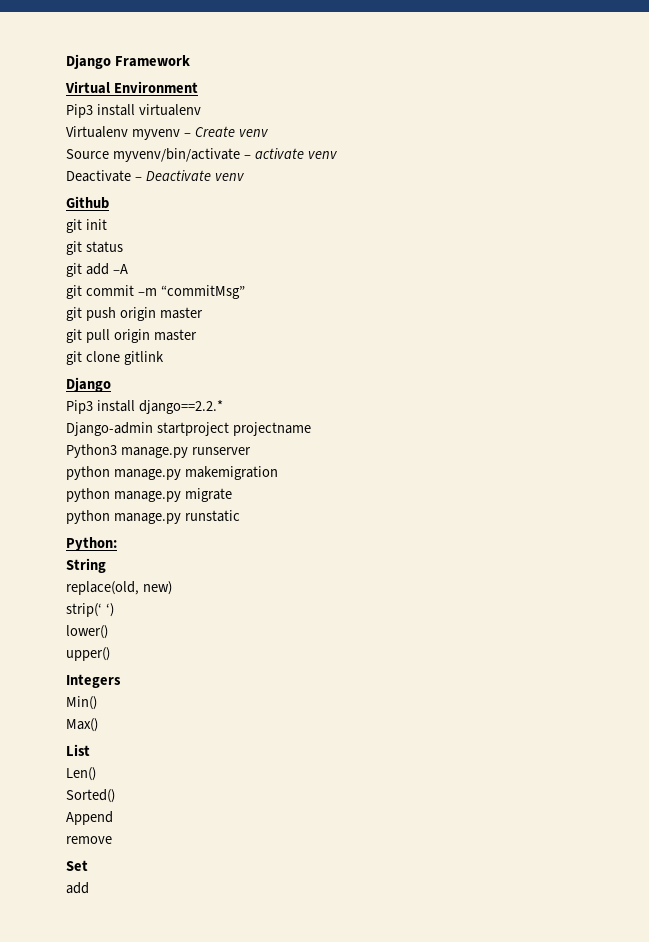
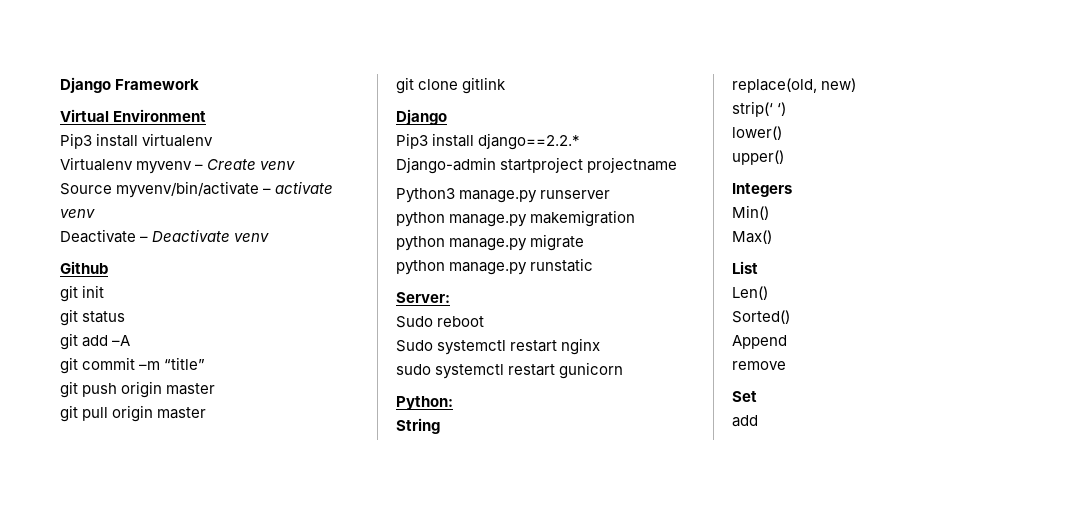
- git commit –m “commitMsg”
+ git commit –m “title”
+ Server:
+ Sudo reboot
+ Sudo systemctl restart nginx
+ sudo systemctl restart gunicorn

